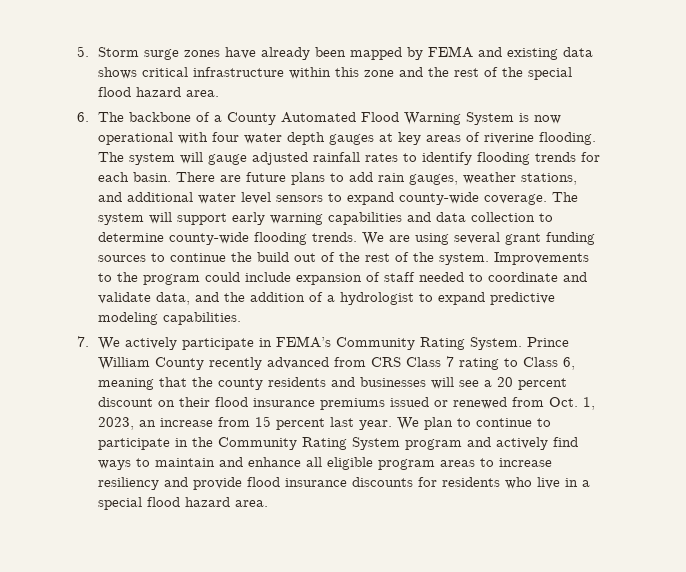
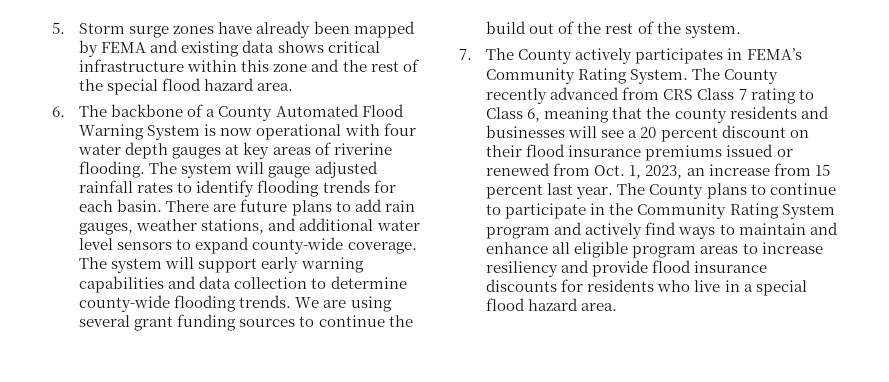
- We are using several grant funding sources to continue the build out of the rest of the system. Improvements to the program could include expansion of staff needed to coordinate and validate data, and the addition of a hydrologist to expand predictive modeling capabilities.
- 7. We actively participate in FEMA’s Community Rating System.
+ We are using several grant funding sources to continue the build out of the rest of the system.
+ 7. The County actively participates in FEMA’s Community Rating System.
- Prince William County recently advanced from CRS Class 7 rating to Class 6, meaning that the county residents and businesses will see a 20 percent discount on their flood insurance premiums issued or renewed from Oct. 1, 2023, an increase from 15 percent last year.
+ The County recently advanced from CRS Class 7 rating to Class 6, meaning that the county residents and businesses will see a 20 percent discount on their flood insurance premiums issued or renewed from Oct. 1, 2023, an increase from 15 percent last year.
- We plan to continue to participate in the Community Rating System program and actively find ways to maintain and enhance all eligible program areas to increase resiliency and provide flood insurance discounts for residents who live in a special flood hazard area.
+ The County plans to continue to participate in the Community Rating System program and actively find ways to maintain and enhance all eligible program areas to increase resiliency and provide flood insurance discounts for residents who live in a special flood hazard area.

